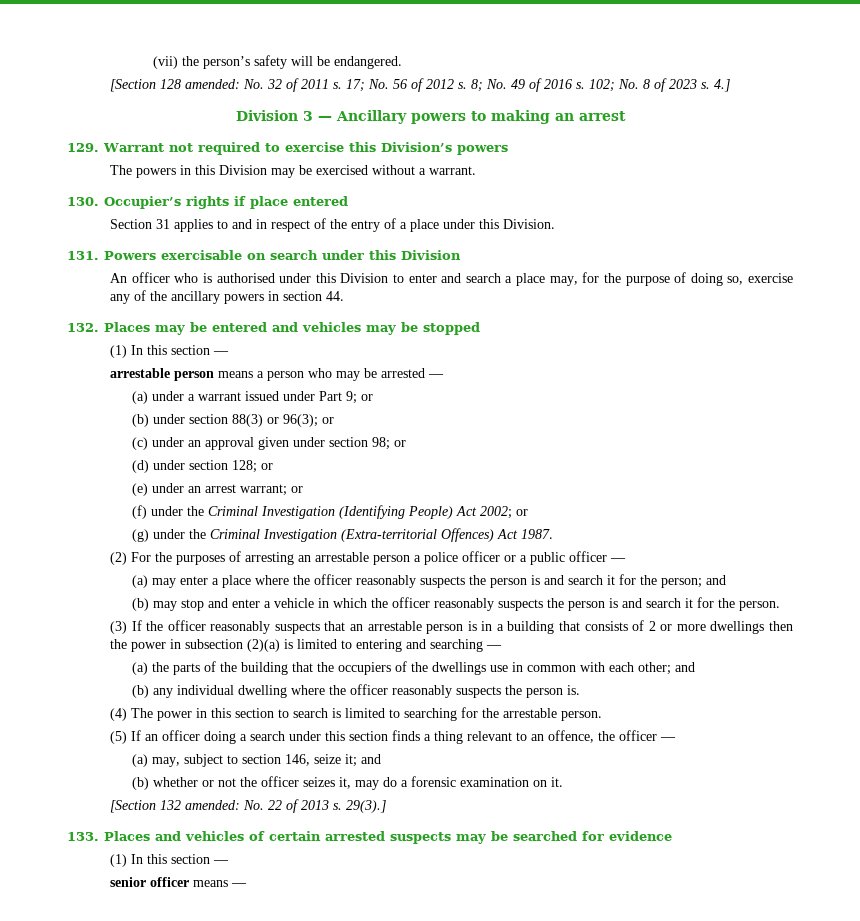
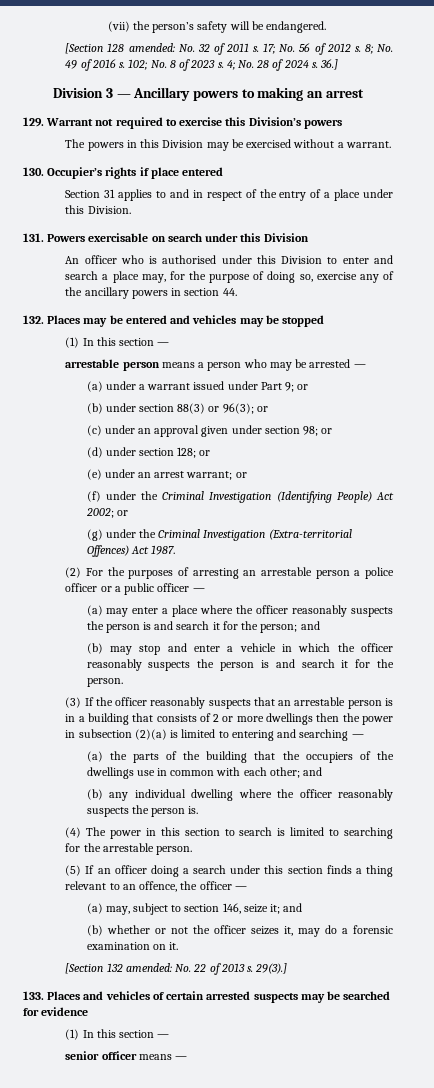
- 4.]
+ 4; No. 28 of 2024 s. 36.]

